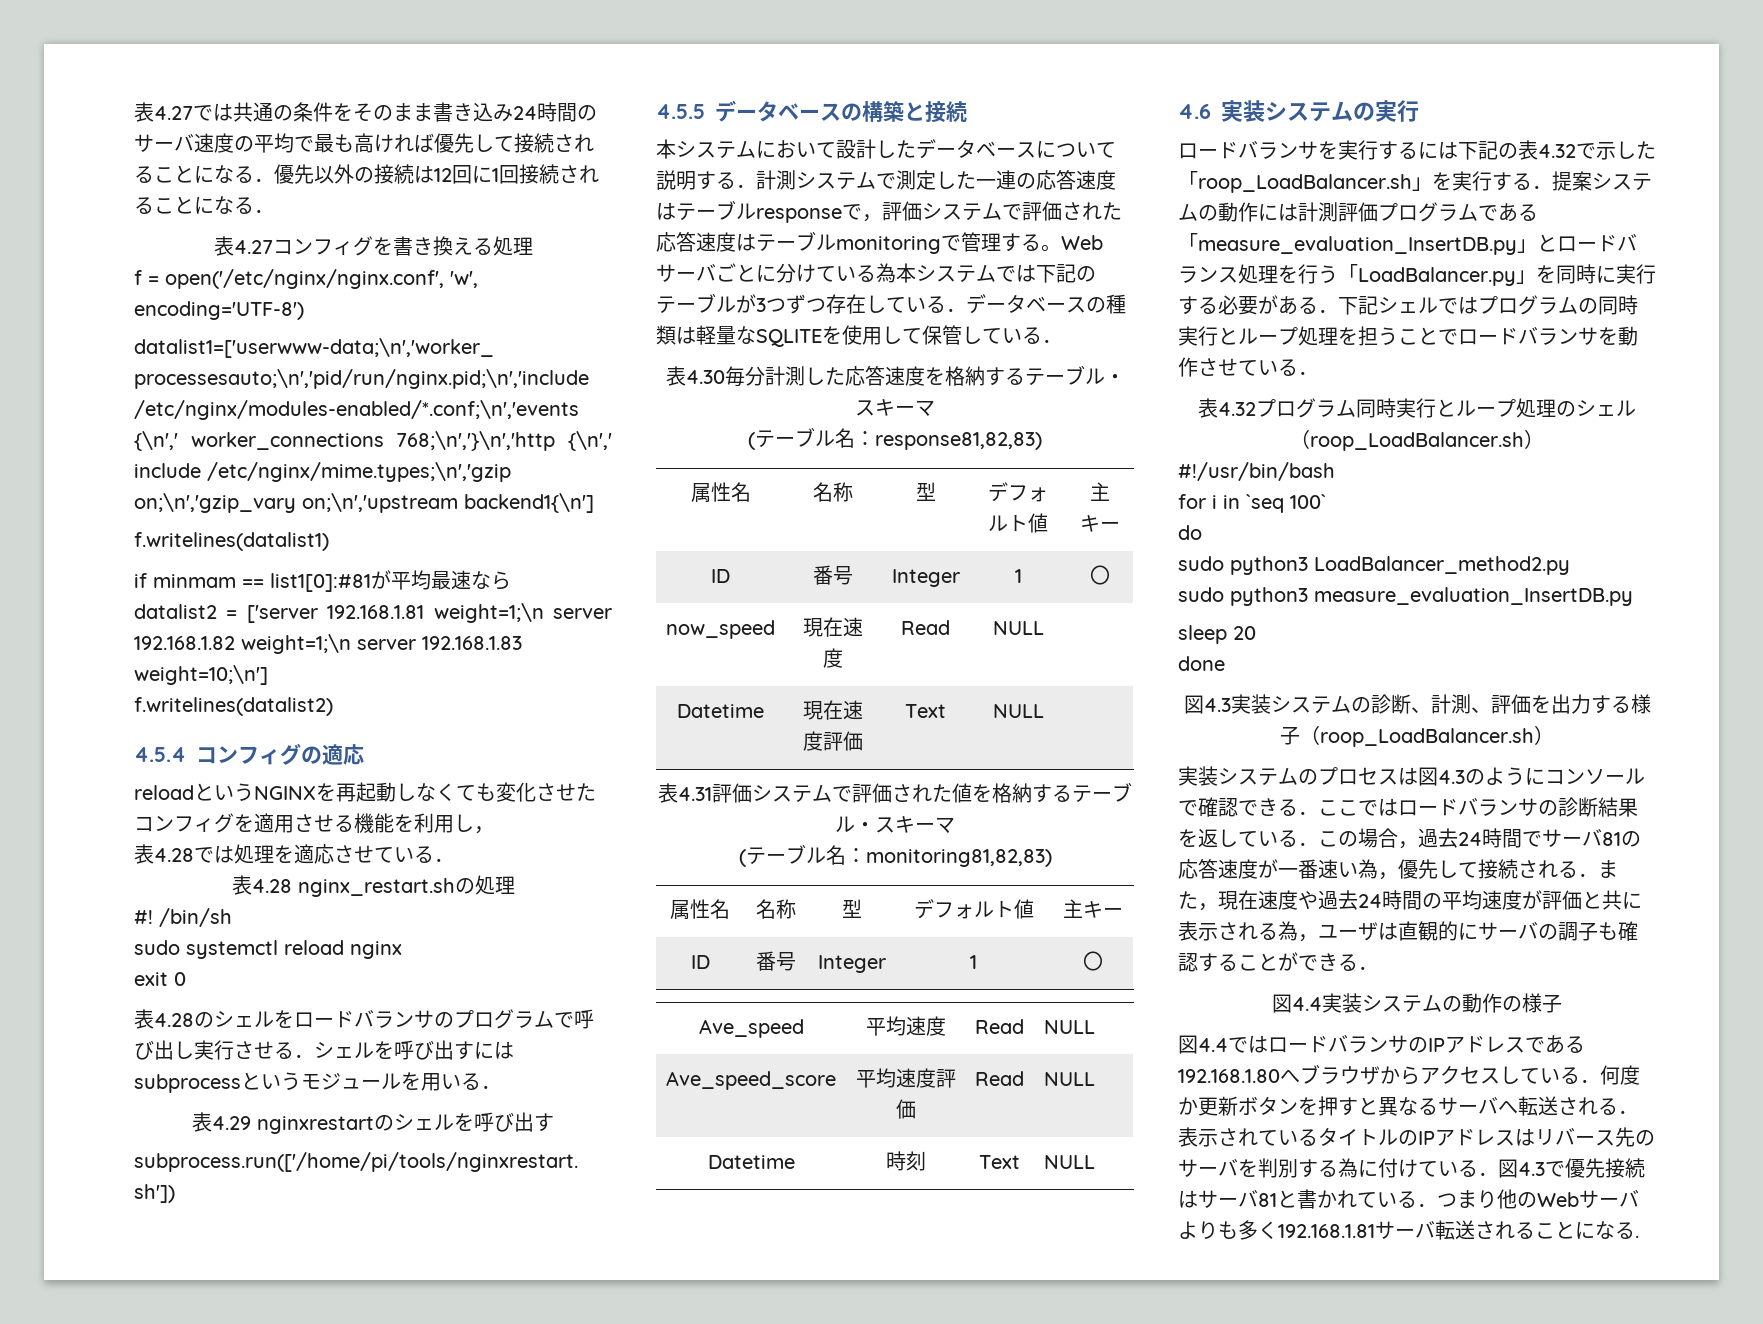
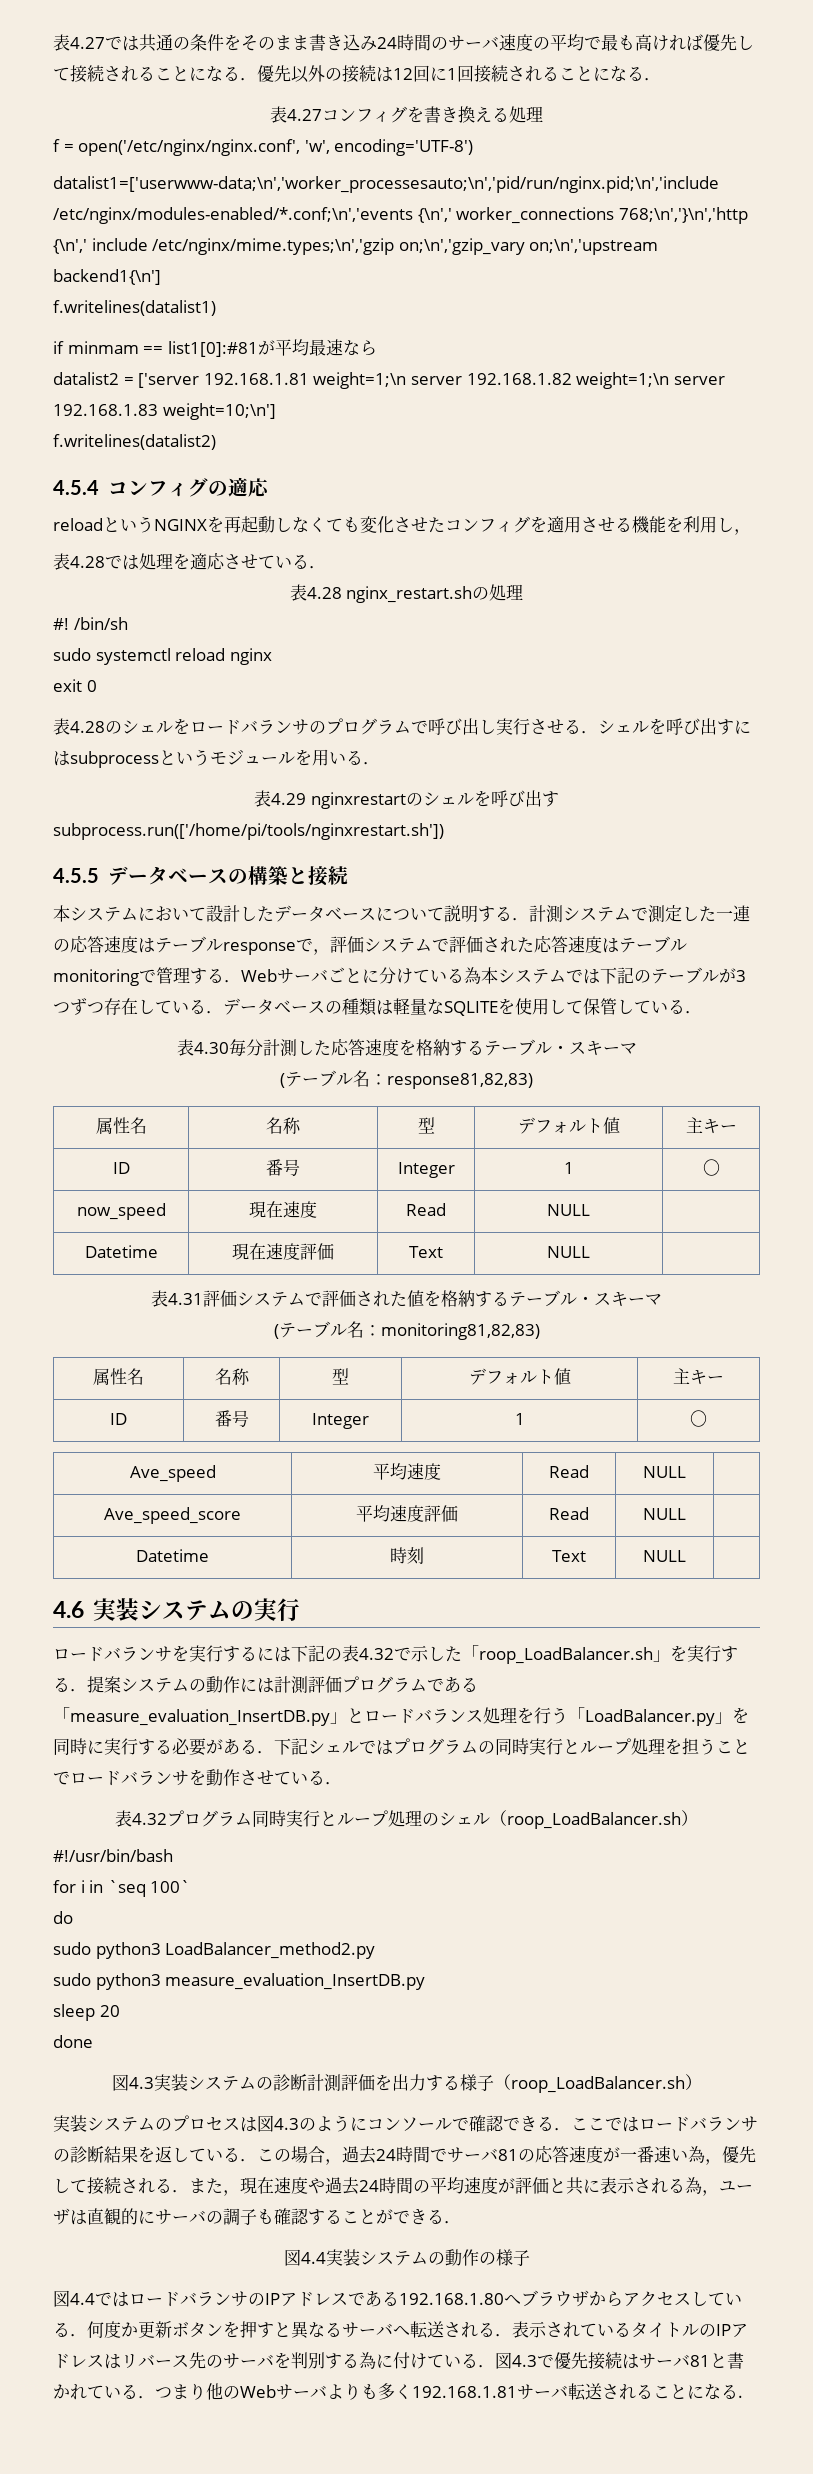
- 本システムにおいて設計したデータベースについて説明する．計測システムで測定した一連の応答速度はテーブルresponseで，評価システムで評価された応答速度はテーブルmonitoringで管理する。Webサーバごとに分けている為本システムでは下記のテーブルが3つずつ存在している．データベースの種類は軽量なSQLITEを使用して保管している．
+ 本システムにおいて設計したデータベースについて説明する．計測システムで測定した一連の応答速度はテーブルresponseで，評価システムで評価された応答速度はテーブルmonitoringで管理する．Webサーバごとに分けている為本システムでは下記のテーブルが3つずつ存在している．データベースの種類は軽量なSQLITEを使用して保管している．
- 図4.3実装システムの診断、計測、評価を出力する様子（roop_LoadBalancer.sh）
+ 図4.3実装システムの診断計測評価を出力する様子（roop_LoadBalancer.sh）

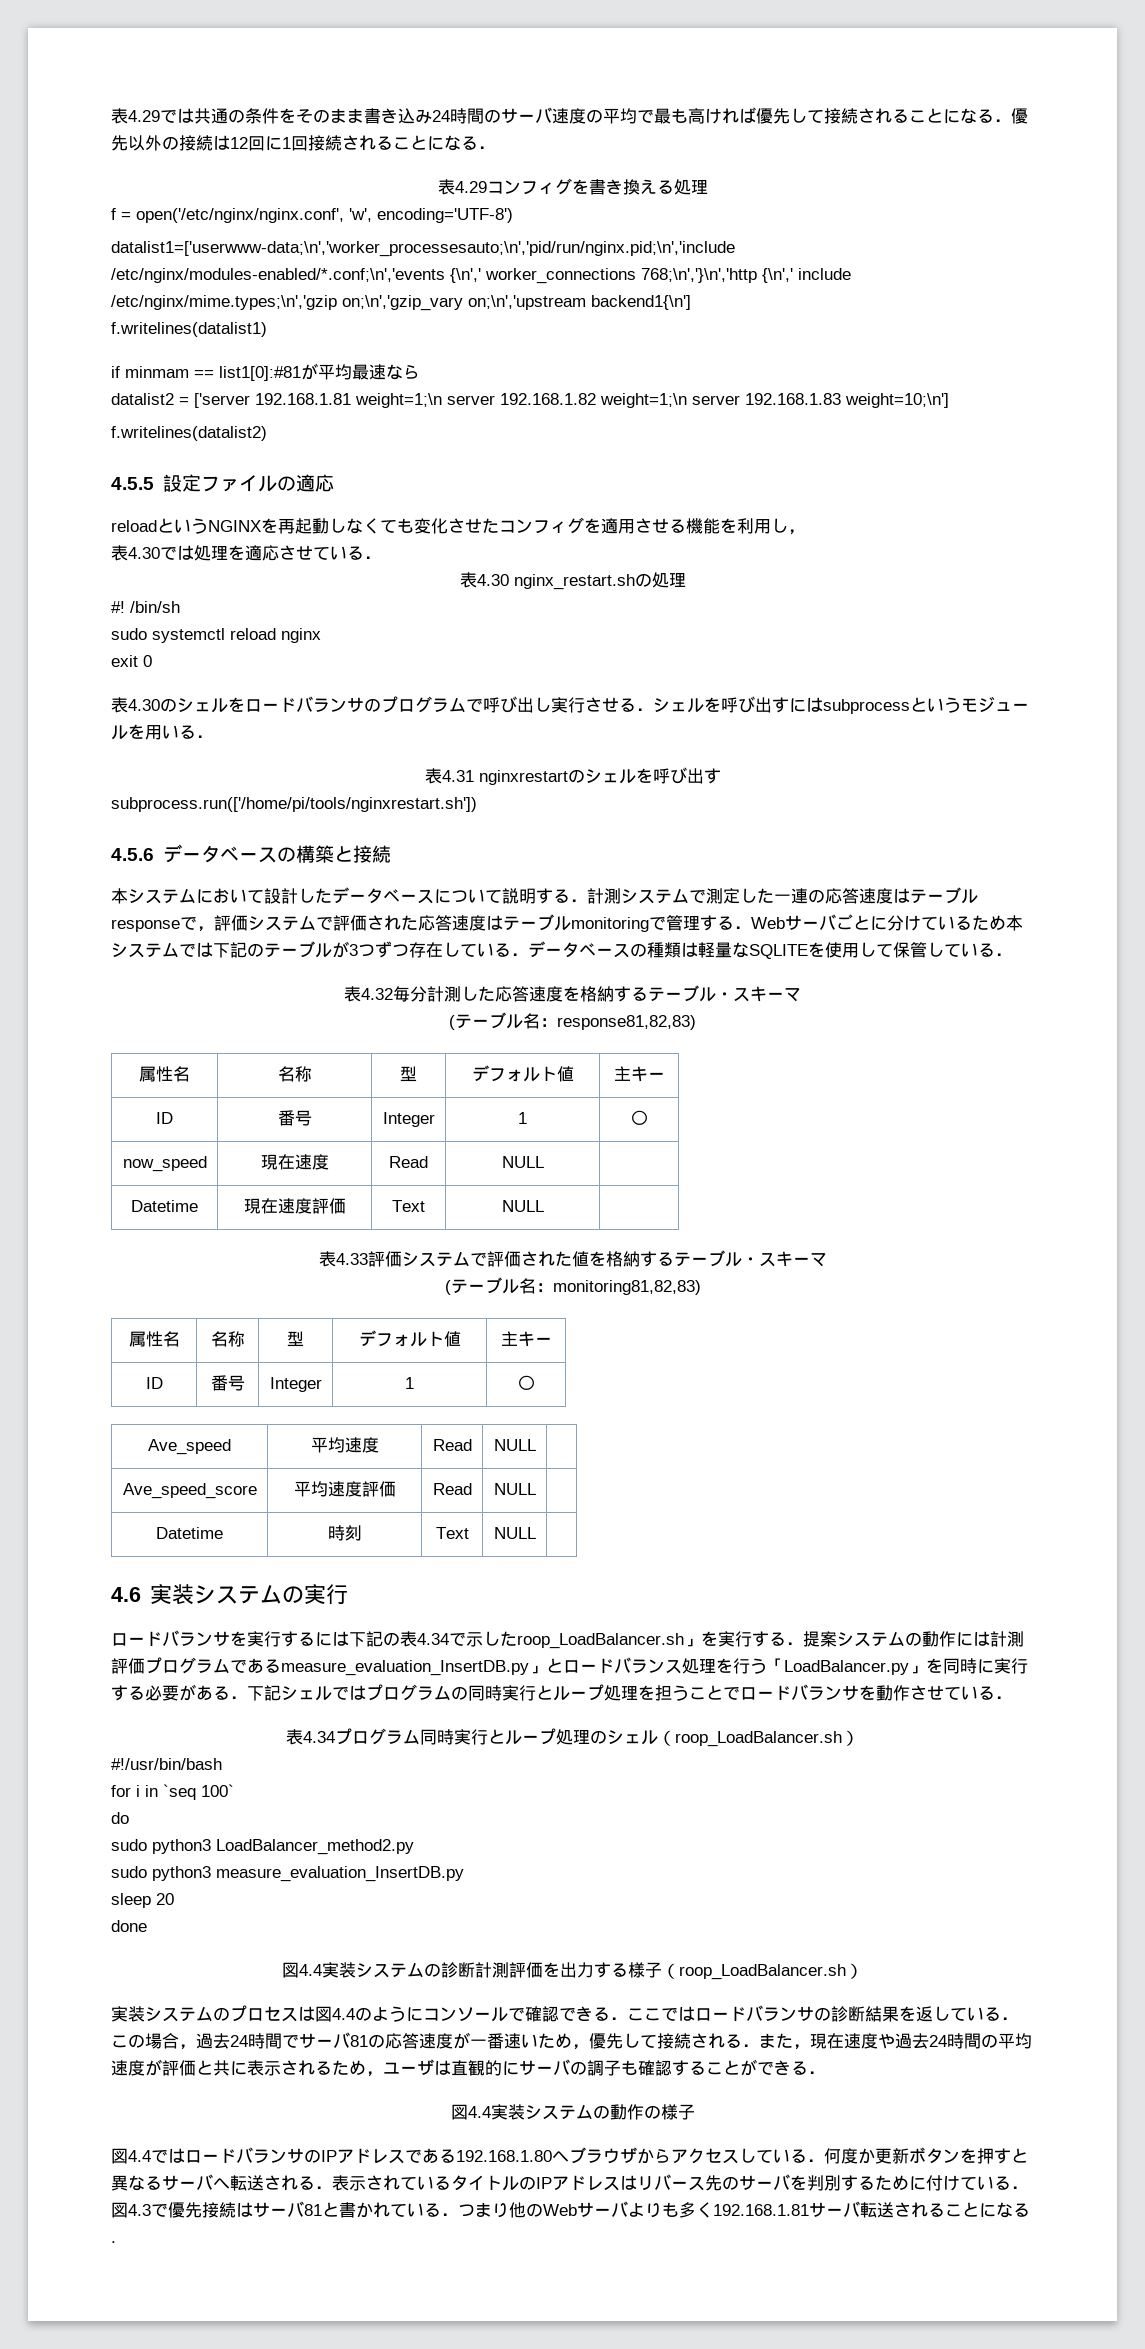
- 表4.27では共通の条件をそのまま書き込み24時間のサーバ速度の平均で最も高ければ優先して接続されることになる．優先以外の接続は12回に1回接続されることになる．
+ 表4.29では共通の条件をそのまま書き込み24時間のサーバ速度の平均で最も高ければ優先して接続されることになる．優先以外の接続は12回に1回接続されることになる．
- 表4.27コンフィグを書き換える処理
+ 表4.29コンフィグを書き換える処理
- 4.5.4コンフィグの適応
+ 4.5.5設定ファイルの適応
- 表4.28では処理を適応させている．
+ 表4.30では処理を適応させている．
- 表4.28 nginx_restart.shの処理
+ 表4.30 nginx_restart.shの処理
- 表4.28のシェルをロードバランサのプログラムで呼び出し実行させる．シェルを呼び出すにはsubprocessというモジュールを用いる．
+ 表4.30のシェルをロードバランサのプログラムで呼び出し実行させる．シェルを呼び出すにはsubprocessというモジュールを用いる．
- 表4.29 nginxrestartのシェルを呼び出す
+ 表4.31 nginxrestartのシェルを呼び出す
- 4.5.5データベースの構築と接続
+ 4.5.6データベースの構築と接続
- 本システムにおいて設計したデータベースについて説明する．計測システムで測定した一連の応答速度はテーブルresponseで，評価システムで評価された応答速度はテーブルmonitoringで管理する．Webサーバごとに分けている為本システムでは下記のテーブルが3つずつ存在している．データベースの種類は軽量なSQLITEを使用して保管している．
+ 本システムにおいて設計したデータベースについて説明する．計測システムで測定した一連の応答速度はテーブルresponseで，評価システムで評価された応答速度はテーブルmonitoringで管理する．Webサーバごとに分けているため本システムでは下記のテーブルが3つずつ存在している．データベースの種類は軽量なSQLITEを使用して保管している．
- 表4.30毎分計測した応答速度を格納するテーブル・スキーマ
+ 表4.32毎分計測した応答速度を格納するテーブル・スキーマ
- 表4.31評価システムで評価された値を格納するテーブル・スキーマ
+ 表4.33評価システムで評価された値を格納するテーブル・スキーマ
- ロードバランサを実行するには下記の表4.32で示した「roop_LoadBalancer.sh」を実行する．提案システムの動作には計測評価プログラムである「measure_evaluation_InsertDB.py」とロードバランス処理を行う「LoadBalancer.py」を同時に実行する必要がある．下記シェルではプログラムの同時実行とループ処理を担うことでロードバランサを動作させている．
+ ロードバランサを実行するには下記の表4.34で示したroop_LoadBalancer.sh」を実行する．提案システムの動作には計測評価プログラムであるmeasure_evaluation_InsertDB.py」とロードバランス処理を行う「LoadBalancer.py」を同時に実行する必要がある．下記シェルではプログラムの同時実行とループ処理を担うことでロードバランサを動作させている．
- 表4.32プログラム同時実行とループ処理のシェル（roop_LoadBalancer.sh）
+ 表4.34プログラム同時実行とループ処理のシェル（roop_LoadBalancer.sh）
- 図4.3実装システムの診断計測評価を出力する様子（roop_LoadBalancer.sh）
+ 図4.4実装システムの診断計測評価を出力する様子（roop_LoadBalancer.sh）
- 実装システムのプロセスは図4.3のようにコンソールで確認できる．ここではロードバランサの診断結果を返している．この場合，過去24時間でサーバ81の応答速度が一番速い為，優先して接続される．また，現在速度や過去24時間の平均速度が評価と共に表示される為，ユーザは直観的にサーバの調子も確認することができる．
+ 実装システムのプロセスは図4.4のようにコンソールで確認できる．ここではロードバランサの診断結果を返している．この場合，過去24時間でサーバ81の応答速度が一番速いため，優先して接続される．また，現在速度や過去24時間の平均速度が評価と共に表示されるため，ユーザは直観的にサーバの調子も確認することができる．
- 図4.4ではロードバランサのIPアドレスである192.168.1.80へブラウザからアクセスしている．何度か更新ボタンを押すと異なるサーバへ転送される．表示されているタイトルのIPアドレスはリバース先のサーバを判別する為に付けている．図4.3で優先接続はサーバ81と書かれている．つまり他のWebサーバよりも多く192.168.1.81サーバ転送されることになる.
+ 図4.4ではロードバランサのIPアドレスである192.168.1.80へブラウザからアクセスしている．何度か更新ボタンを押すと異なるサーバへ転送される．表示されているタイトルのIPアドレスはリバース先のサーバを判別するために付けている．図4.3で優先接続はサーバ81と書かれている．つまり他のWebサーバよりも多く192.168.1.81サーバ転送されることになる.

